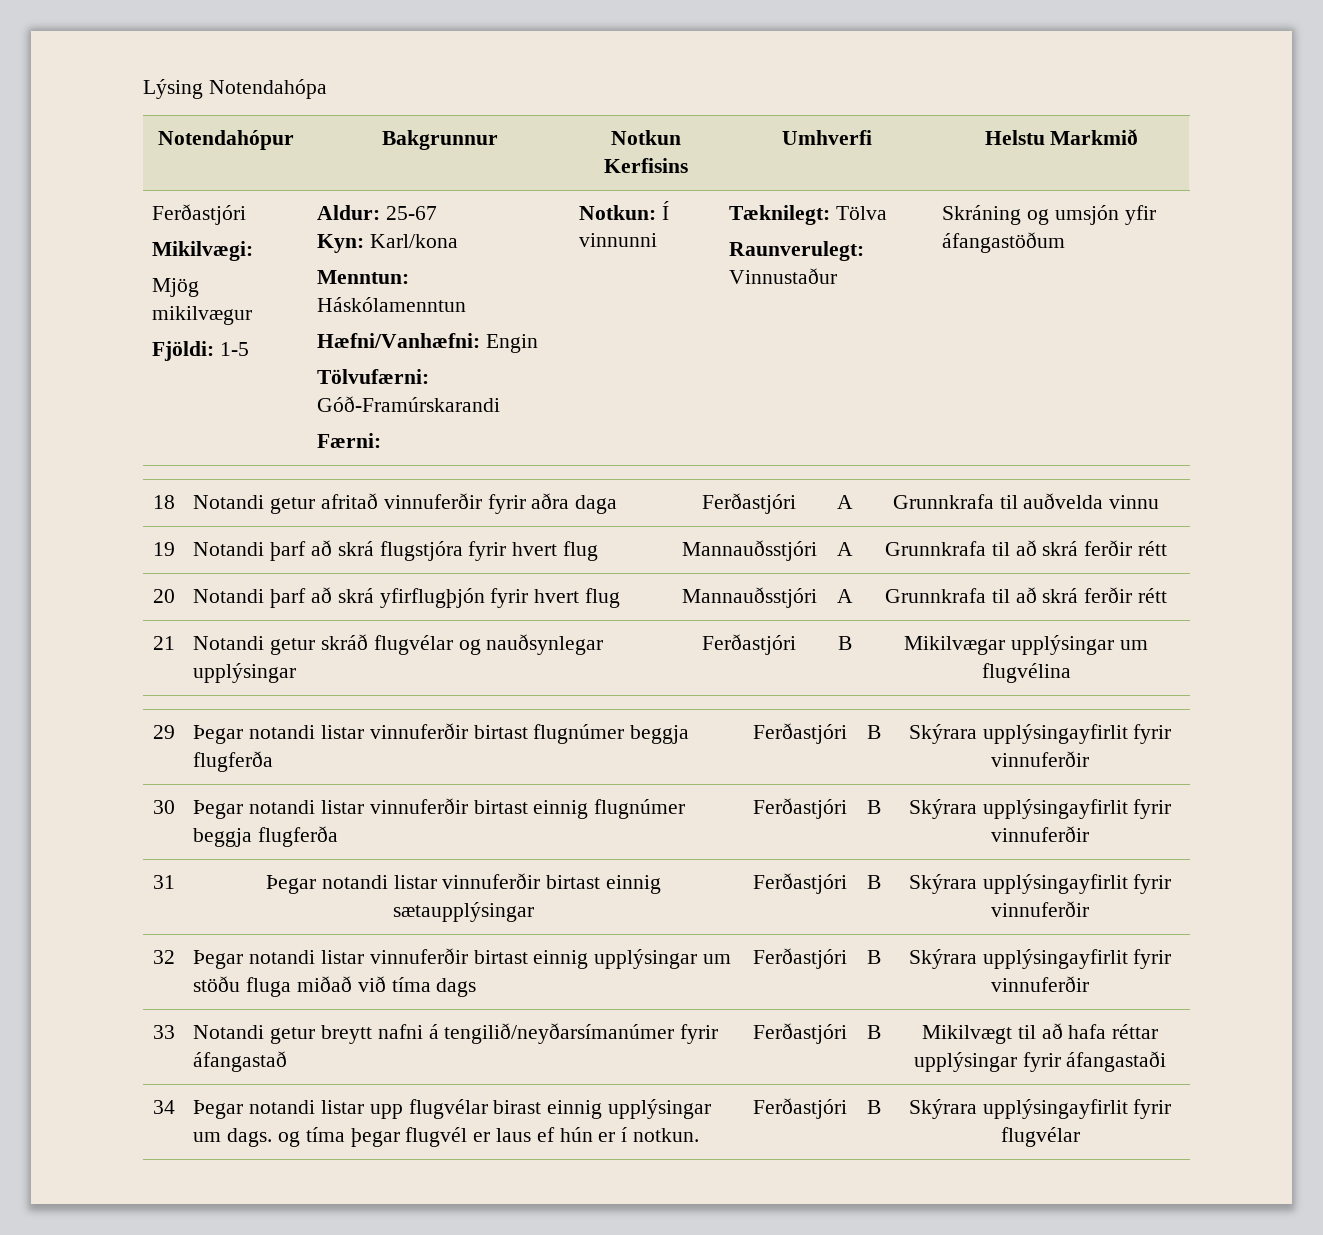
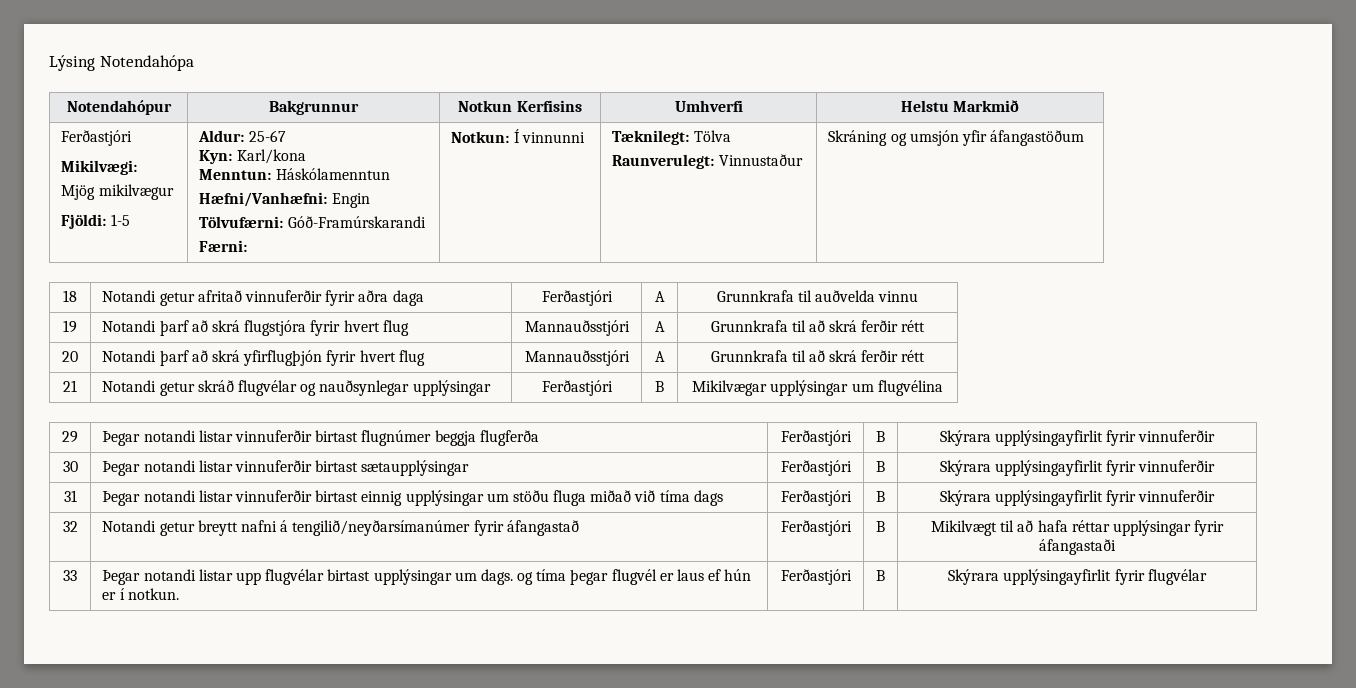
- 30 | Þegar notandi listar vinnuferðir birtast einnig flugnúmer beggja flugferða | Ferðastjóri | B | Skýrara upplýsingayfirlit fyrir vinnuferðir
+ 30 | Þegar notandi listar vinnuferðir birtast sætaupplýsingar | Ferðastjóri | B | Skýrara upplýsingayfirlit fyrir vinnuferðir
- 31 | Þegar notandi listar vinnuferðir birtast einnig sætaupplýsingar | Ferðastjóri | B | Skýrara upplýsingayfirlit fyrir vinnuferðir
- 32 | Þegar notandi listar vinnuferðir birtast einnig upplýsingar um stöðu fluga miðað við tíma dags | Ferðastjóri | B | Skýrara upplýsingayfirlit fyrir vinnuferðir
+ 31 | Þegar notandi listar vinnuferðir birtast einnig upplýsingar um stöðu fluga miðað við tíma dags | Ferðastjóri | B | Skýrara upplýsingayfirlit fyrir vinnuferðir
- 33 | Notandi getur breytt nafni á tengilið/neyðarsímanúmer fyrir áfangastað | Ferðastjóri | B | Mikilvægt til að hafa réttar upplýsingar fyrir áfangastaði
+ 32 | Notandi getur breytt nafni á tengilið/neyðarsímanúmer fyrir áfangastað | Ferðastjóri | B | Mikilvægt til að hafa réttar upplýsingar fyrir áfangastaði
- 34 | Þegar notandi listar upp flugvélar birast einnig upplýsingar um dags. og tíma þegar flugvél er laus ef hún er í notkun. | Ferðastjóri | B | Skýrara upplýsingayfirlit fyrir flugvélar
+ 33 | Þegar notandi listar upp flugvélar birtast upplýsingar um dags. og tíma þegar flugvél er laus ef hún er í notkun. | Ferðastjóri | B | Skýrara upplýsingayfirlit fyrir flugvélar

